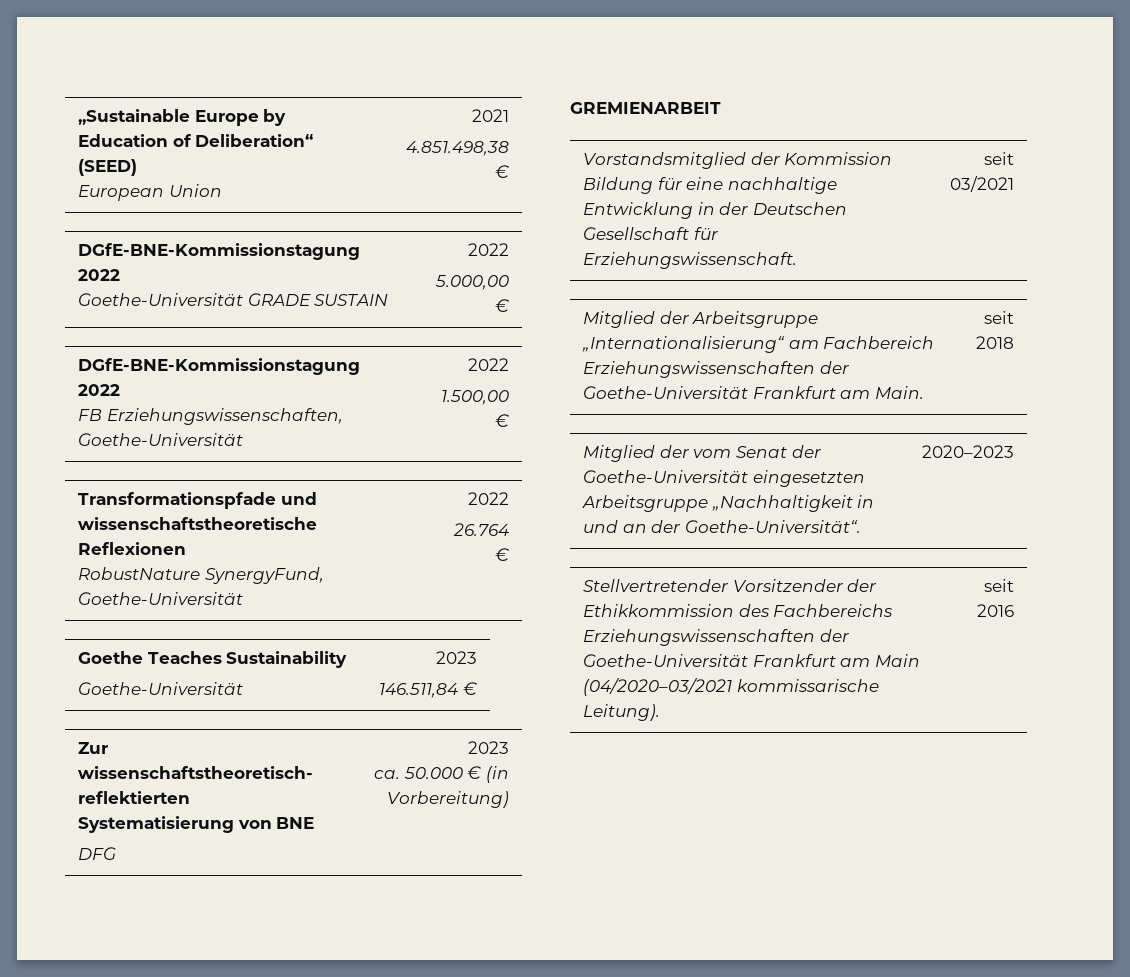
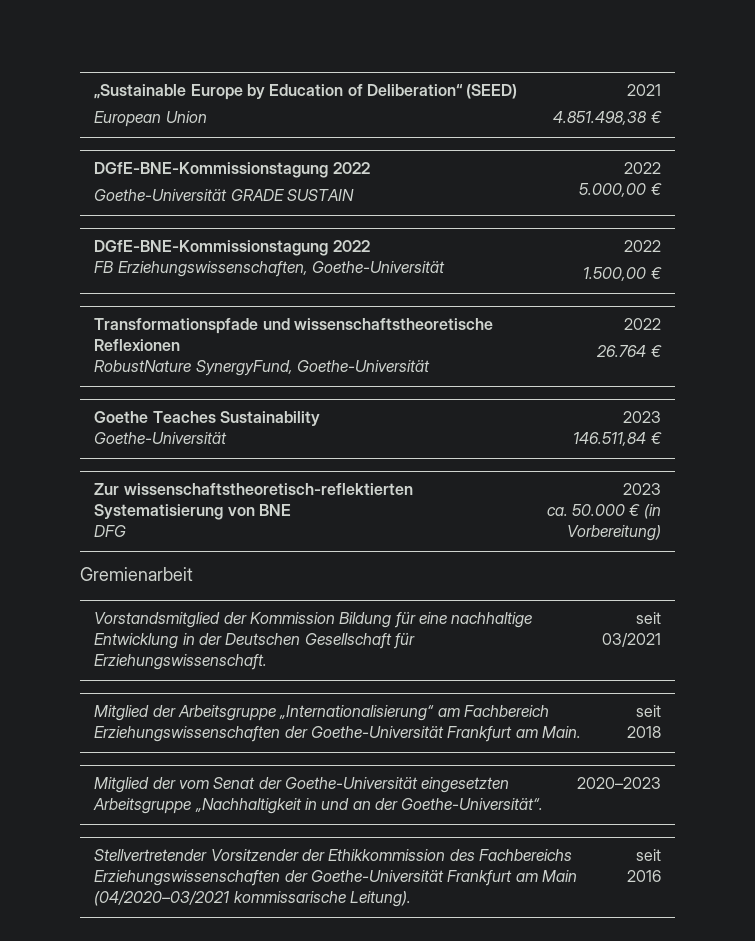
- GREMIENARBEIT
+ Gremienarbeit

